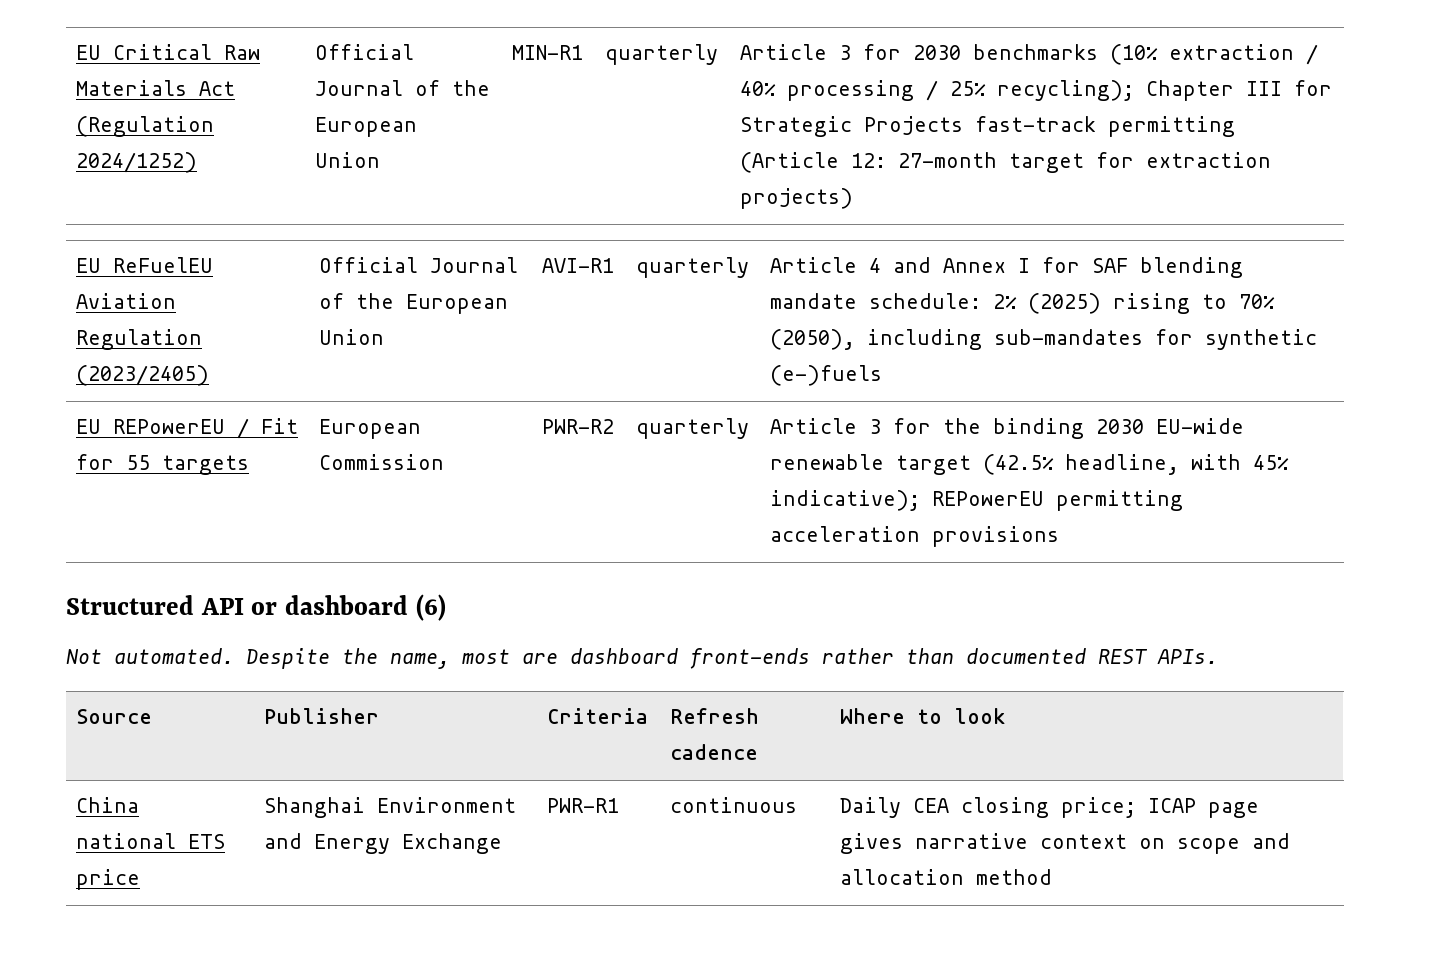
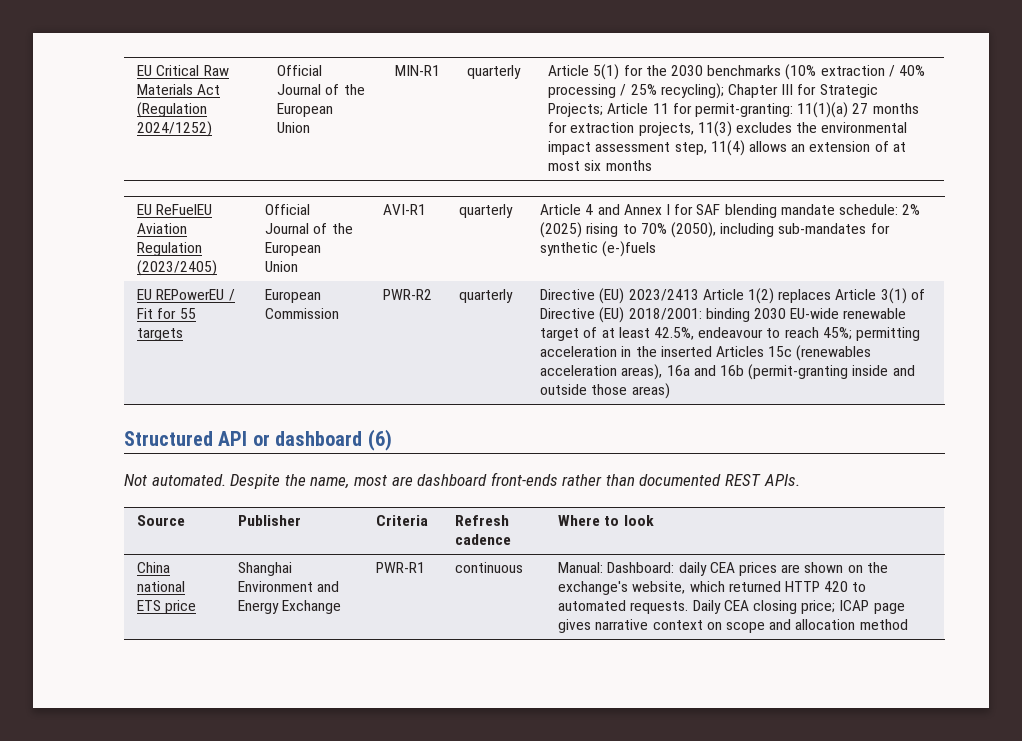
- Article 3 for 2030 benchmarks (10% extraction / 40% processing / 25% recycling); Chapter III for Strategic Projects fast-track permitting (Article 12: 27-month target for extraction projects)
+ Article 5(1) for the 2030 benchmarks (10% extraction / 40% processing / 25% recycling); Chapter III for Strategic Projects; Article 11 for permit-granting: 11(1)(a) 27 months for extraction projects, 11(3) excludes the environmental impact assessment step, 11(4) allows an extension of at most six months
- Article 3 for the binding 2030 EU-wide renewable target (42.5% headline, with 45% indicative); REPowerEU permitting acceleration provisions
+ Directive (EU) 2023/2413 Article 1(2) replaces Article 3(1) of Directive (EU) 2018/2001: binding 2030 EU-wide renewable target of at least 42.5%, endeavour to reach 45%; permitting acceleration in the inserted Articles 15c (renewables acceleration areas), 16a and 16b (permit-granting inside and outside those areas)
+ Manual: Dashboard: daily CEA prices are shown on the exchange's website, which returned HTTP 420 to automated requests.

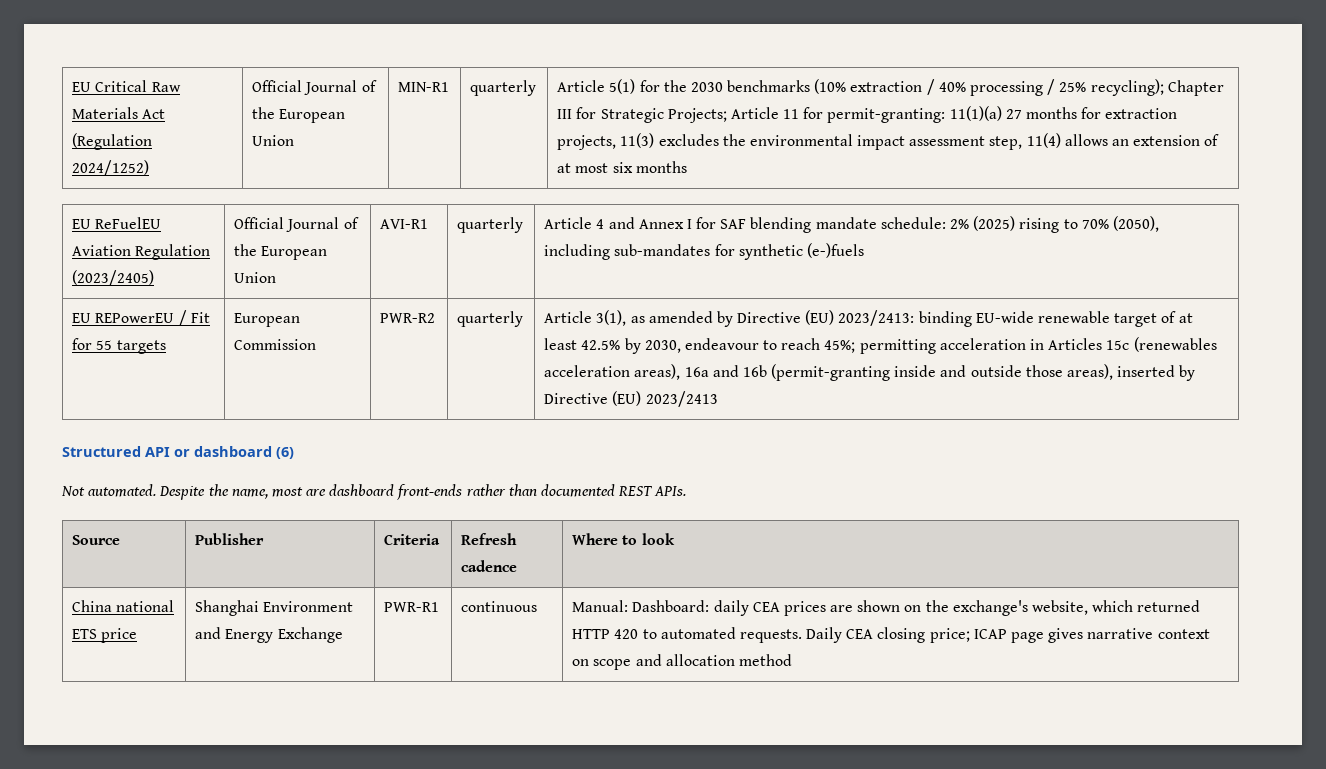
- Directive (EU) 2023/2413 Article 1(2) replaces Article 3(1) of Directive (EU) 2018/2001: binding 2030 EU-wide renewable target of at least 42.5%, endeavour to reach 45%; permitting acceleration in the inserted Articles 15c (renewables acceleration areas), 16a and 16b (permit-granting inside and outside those areas)
+ Article 3(1), as amended by Directive (EU) 2023/2413: binding EU-wide renewable target of at least 42.5% by 2030, endeavour to reach 45%; permitting acceleration in Articles 15c (renewables acceleration areas), 16a and 16b (permit-granting inside and outside those areas), inserted by Directive (EU) 2023/2413

